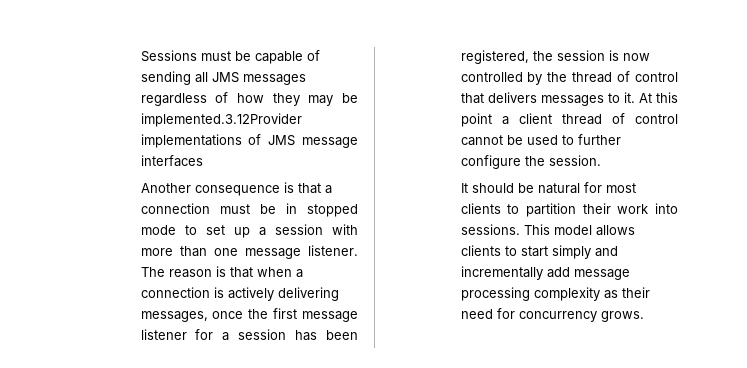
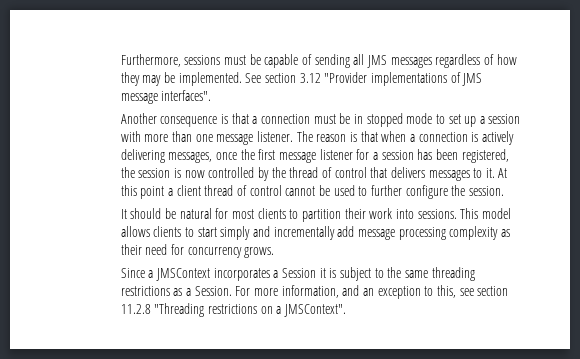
- Sessions must be capable of sending all JMS messages regardless of how they may be implemented.3.12Provider implementations of JMS message interfaces
+ Furthermore, sessions must be capable of sending all JMS messages regardless of how they may be implemented. See section 3.12 "Provider implementations of JMS message interfaces".
+ Since a JMSContext incorporates a Session it is subject to the same threading restrictions as a Session. For more information, and an exception to this, see section 11.2.8 "Threading restrictions on a JMSContext".

